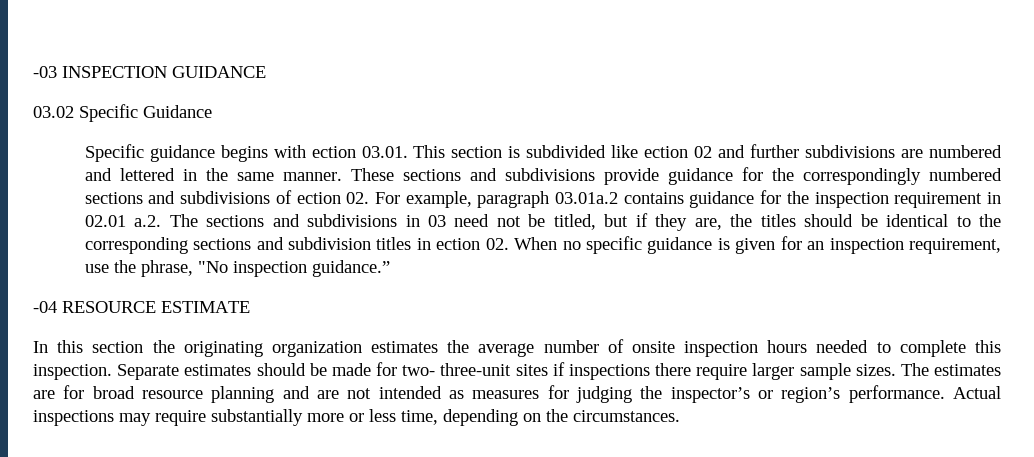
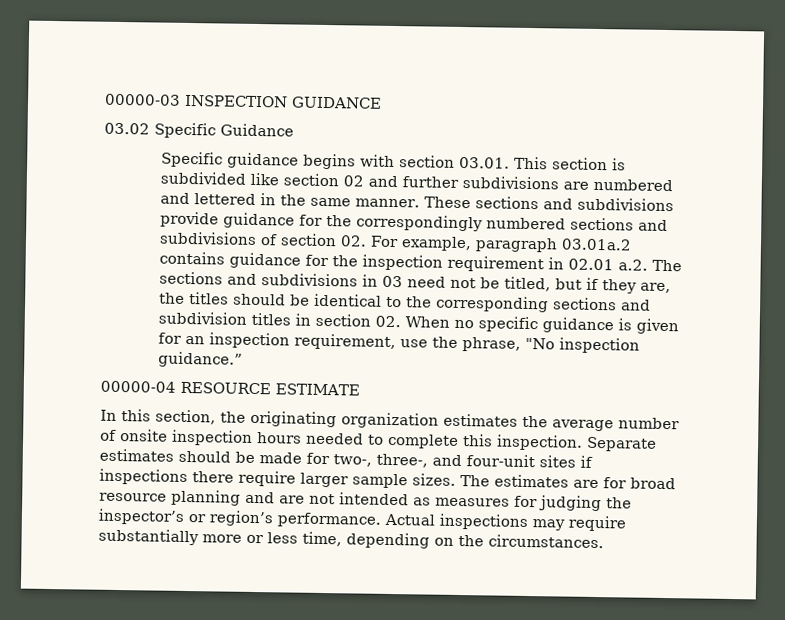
- -03 INSPECTION GUIDANCE
+ 00000-03 INSPECTION GUIDANCE
- Specific guidance begins with ection 03.01. This section is subdivided like ection 02 and further subdivisions are numbered and lettered in the same manner.
+ Specific guidance begins with section 03.01. This section is subdivided like section 02 and further subdivisions are numbered and lettered in the same manner.
- These sections and subdivisions provide guidance for the correspondingly numbered sections and subdivisions of ection 02. For example, paragraph 03.01a.2 contains guidance for the inspection requirement in 02.01 a.2. The sections and subdivisions in 03 need not be titled, but if they are, the titles should be identical to the corresponding sections and subdivision titles in ection 02. When no specific guidance is given for an inspection requirement, use the phrase, "No inspection guidance.”
+ These sections and subdivisions provide guidance for the correspondingly numbered sections and subdivisions of section 02. For example, paragraph 03.01a.2 contains guidance for the inspection requirement in 02.01 a.2. The sections and subdivisions in 03 need not be titled, but if they are, the titles should be identical to the corresponding sections and subdivision titles in section 02. When no specific guidance is given for an inspection requirement, use the phrase, "No inspection guidance.”
- -04 RESOURCE ESTIMATE
+ 00000-04 RESOURCE ESTIMATE
- In this section the originating organization estimates the average number of onsite inspection hours needed to complete this inspection.
+ In this section, the originating organization estimates the average number of onsite inspection hours needed to complete this inspection.
- Separate estimates should be made for two- three-unit sites if inspections there require larger sample sizes.
+ Separate estimates should be made for two-, three-, and four-unit sites if inspections there require larger sample sizes.

